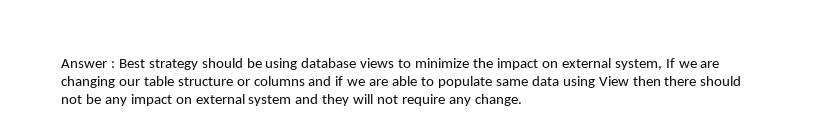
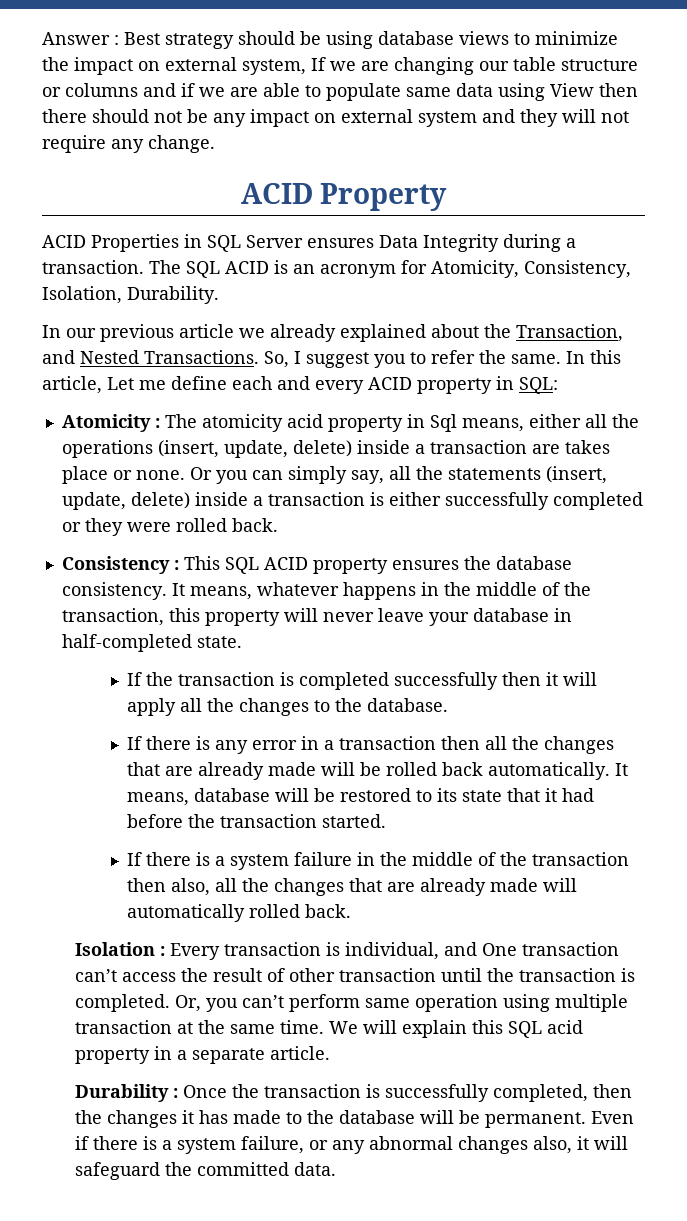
+ ACID Property
+ ACID Properties in SQL Server ensures Data Integrity during a transaction. The SQL ACID is an acronym for Atomicity, Consistency, Isolation, Durability.
+ In our previous article we already explained about the Transaction, and Nested Transactions. So, I suggest you to refer the same. In this article, Let me define each and every ACID property in SQL:
+ Atomicity : The atomicity acid property in Sql means, either all the operations (insert, update, delete) inside a transaction are takes place or none. Or you can simply say, all the statements (insert, update, delete) inside a transaction is either successfully completed or they were rolled back.
+ Consistency : This SQL ACID property ensures the database consistency. It means, whatever happens in the middle of the transaction, this property will never leave your database in half-completed state.
+ If the transaction is completed successfully then it will apply all the changes to the database.
+ If there is any error in a transaction then all the changes that are already made will be rolled back automatically. It means, database will be restored to its state that it had before the transaction started.
+ If there is a system failure in the middle of the transaction then also, all the changes that are already made will automatically rolled back.
+ Isolation : Every transaction is individual, and One transaction can’t access the result of other transaction until the transaction is completed. Or, you can’t perform same operation using multiple transaction at the same time. We will explain this SQL acid property in a separate article.
+ Durability : Once the transaction is successfully completed, then the changes it has made to the database will be permanent. Even if there is a system failure, or any abnormal changes also, it will safeguard the committed data.

